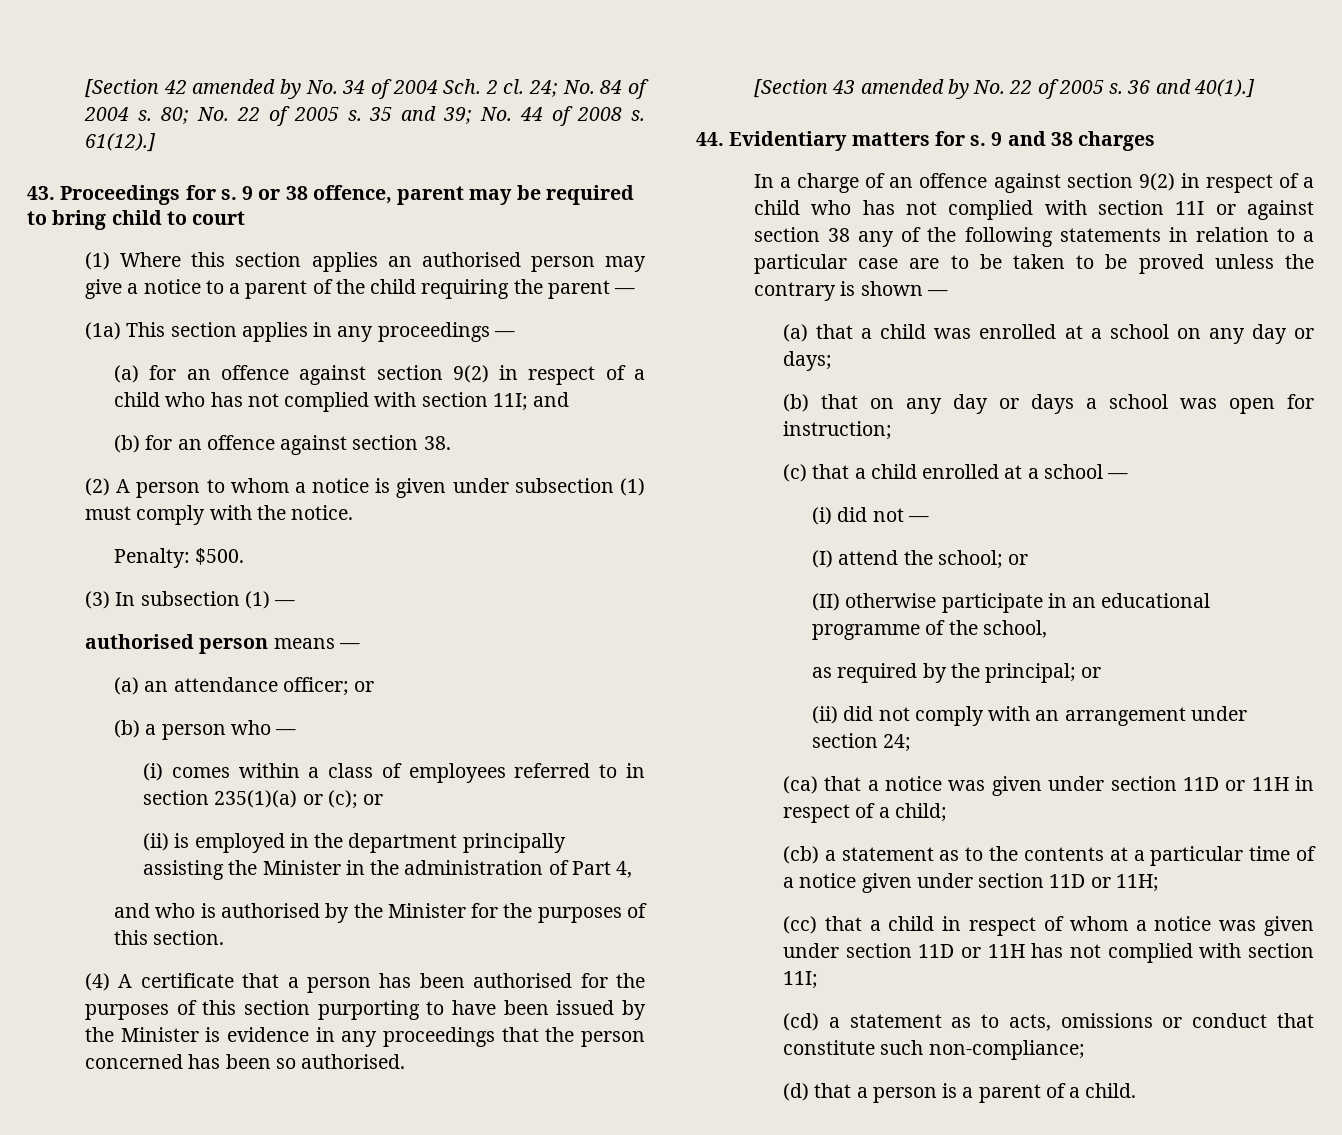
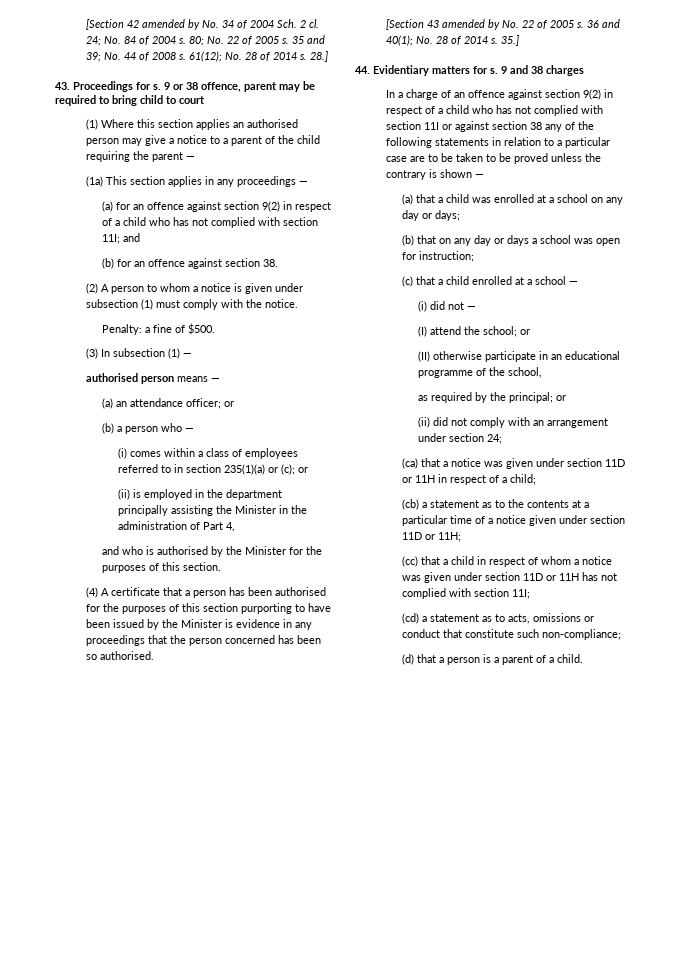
- 61(12).]
+ 61(12); No. 28 of 2014 s. 28.]
- Penalty: $500.
+ Penalty: a fine of $500.
- 36 and 40(1).]
+ 36 and 40(1); No. 28 of 2014 s. 35.]

